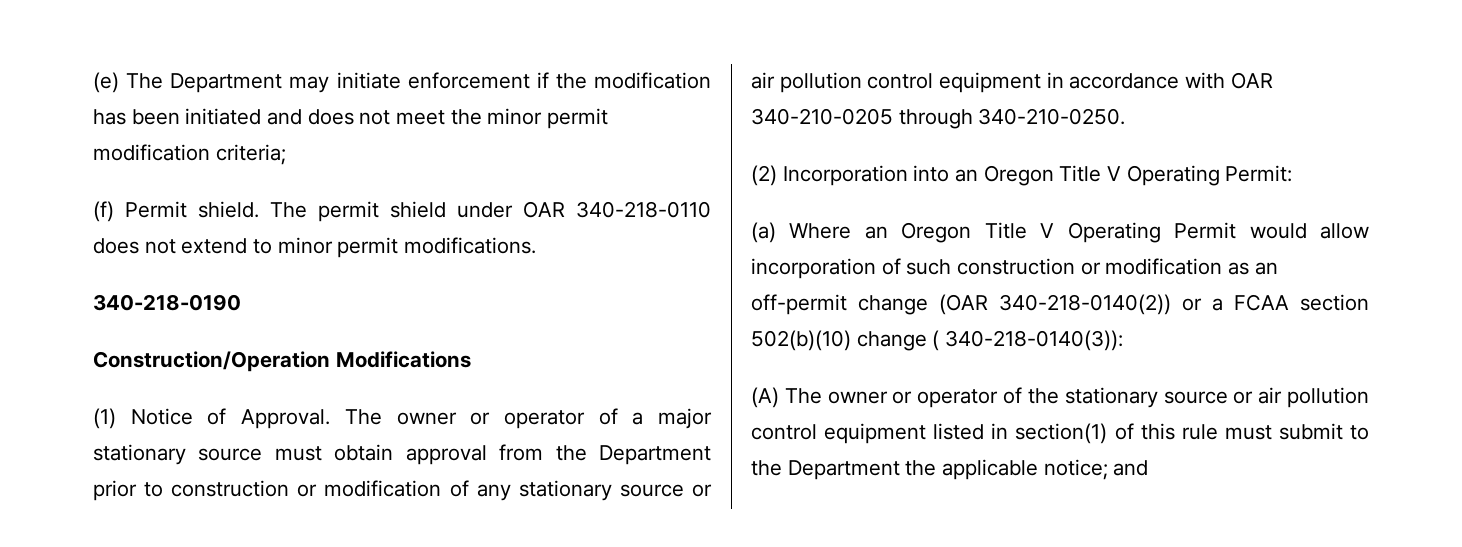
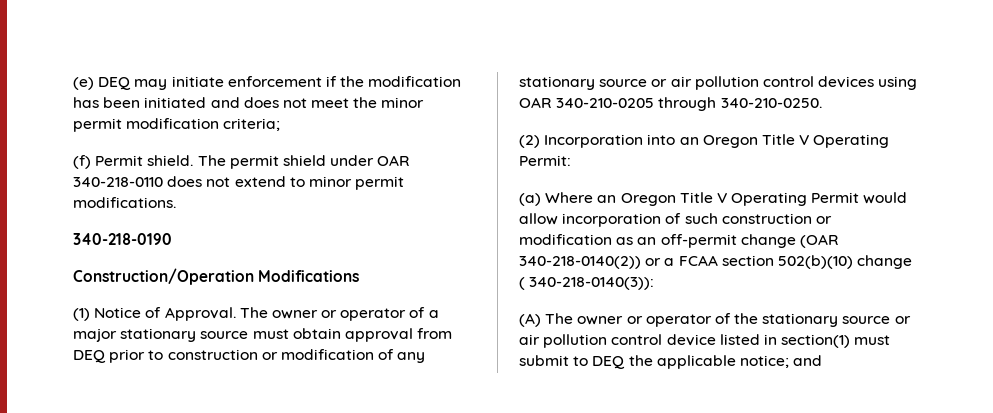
- (e) The Department may initiate enforcement if the modification has been initiated and does not meet the minor permit modification criteria;
+ (e) DEQ may initiate enforcement if the modification has been initiated and does not meet the minor permit modification criteria;
- The owner or operator of a major stationary source must obtain approval from the Department prior to construction or modification of any stationary source or air pollution control equipment in accordance with OAR 340-210-0205 through 340-210-0250.
+ The owner or operator of a major stationary source must obtain approval from DEQ prior to construction or modification of any stationary source or air pollution control devices using OAR 340-210-0205 through 340-210-0250.
- (A) The owner or operator of the stationary source or air pollution control equipment listed in section(1) of this rule must submit to the Department the applicable notice; and
+ (A) The owner or operator of the stationary source or air pollution control device listed in section(1) must submit to DEQ the applicable notice; and

